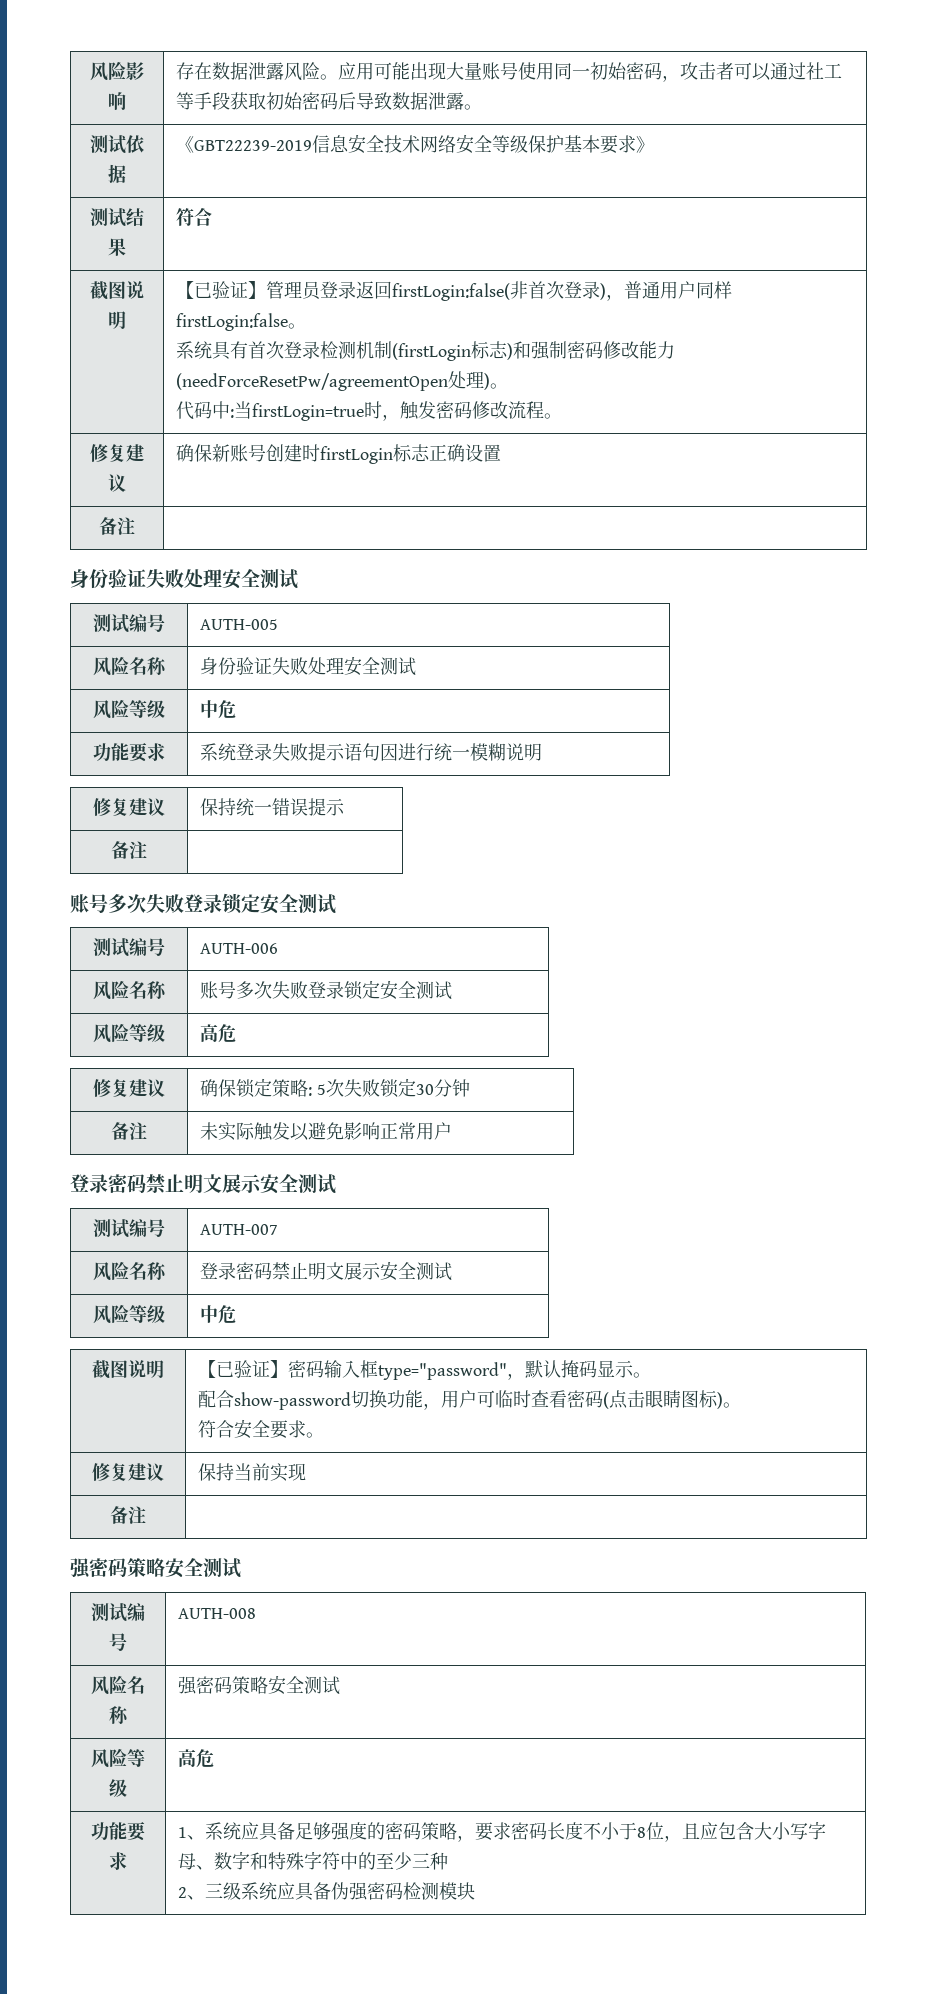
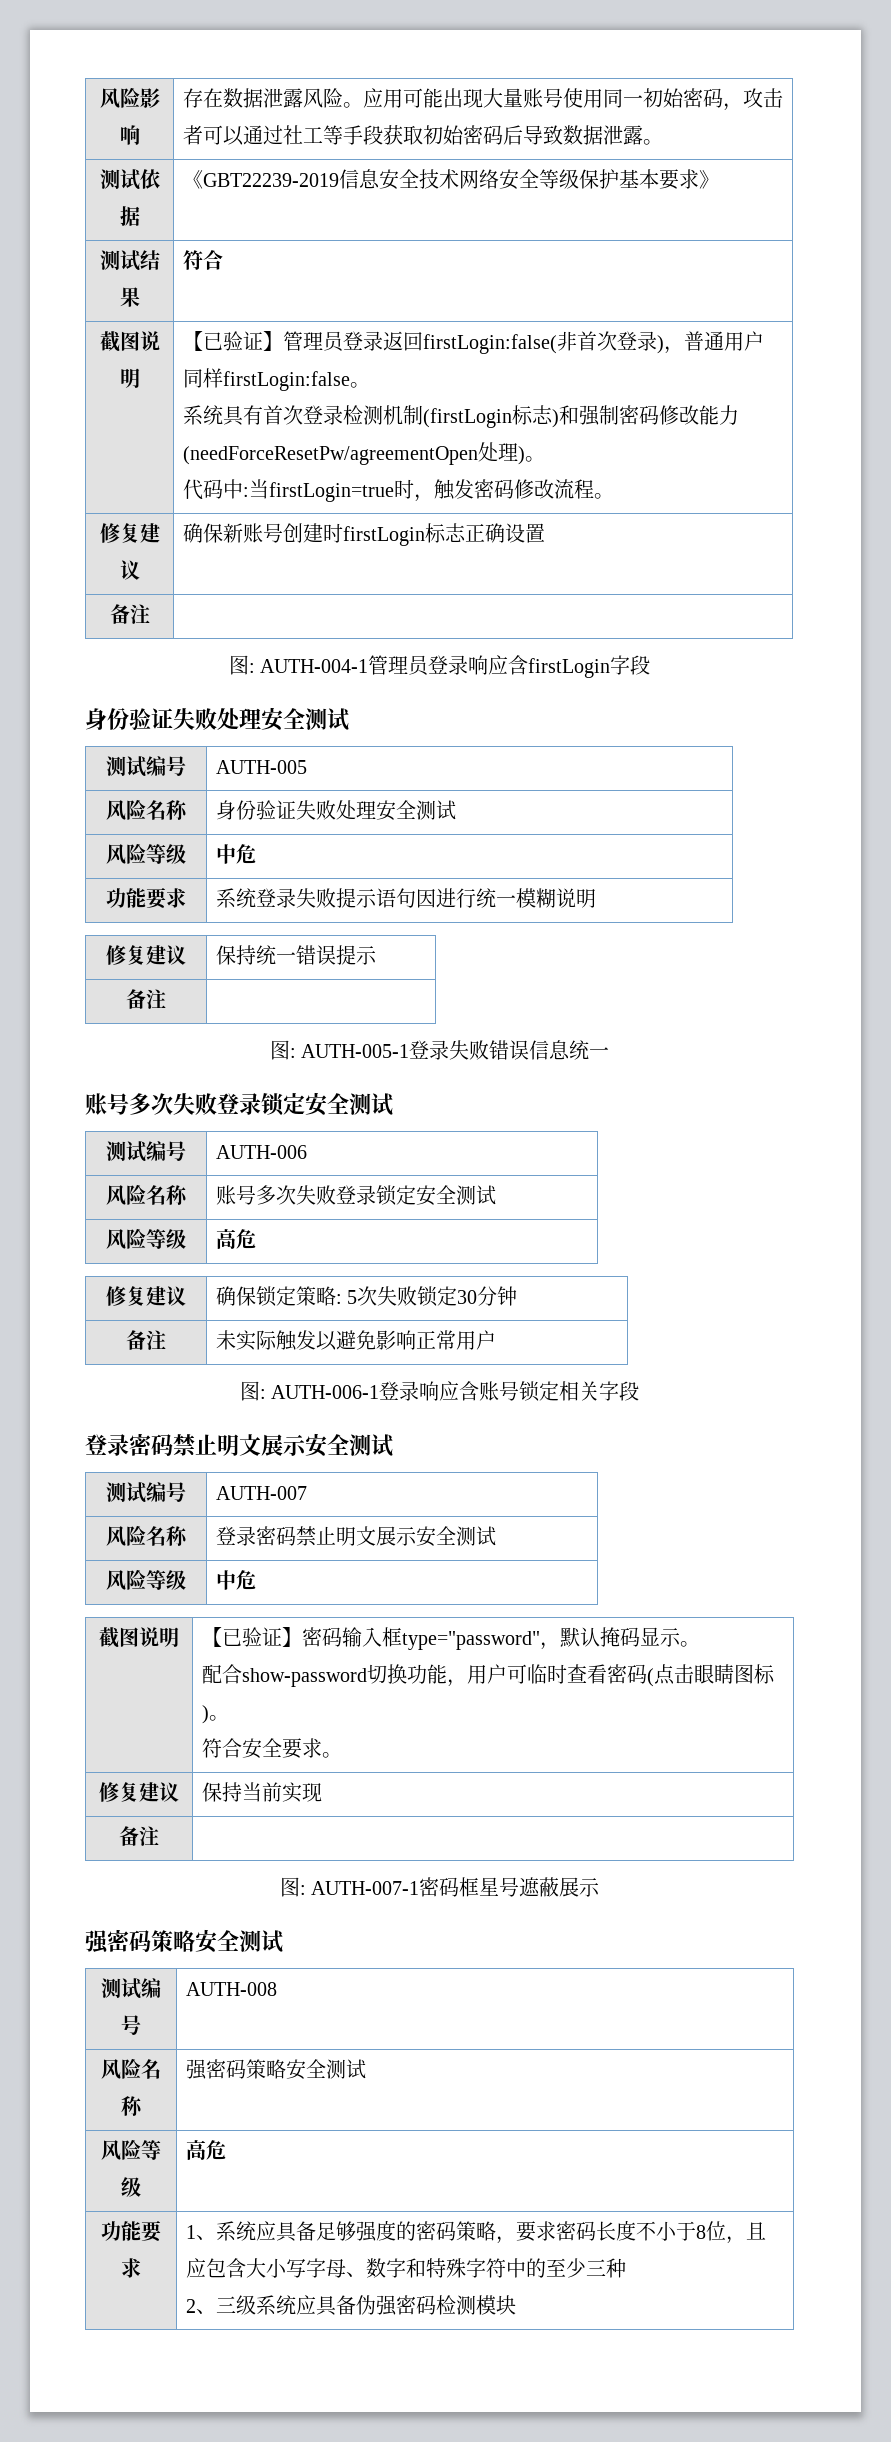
+ 图: AUTH-004-1管理员登录响应含firstLogin字段
+ 图: AUTH-005-1登录失败错误信息统一
+ 图: AUTH-006-1登录响应含账号锁定相关字段
+ 图: AUTH-007-1密码框星号遮蔽展示

